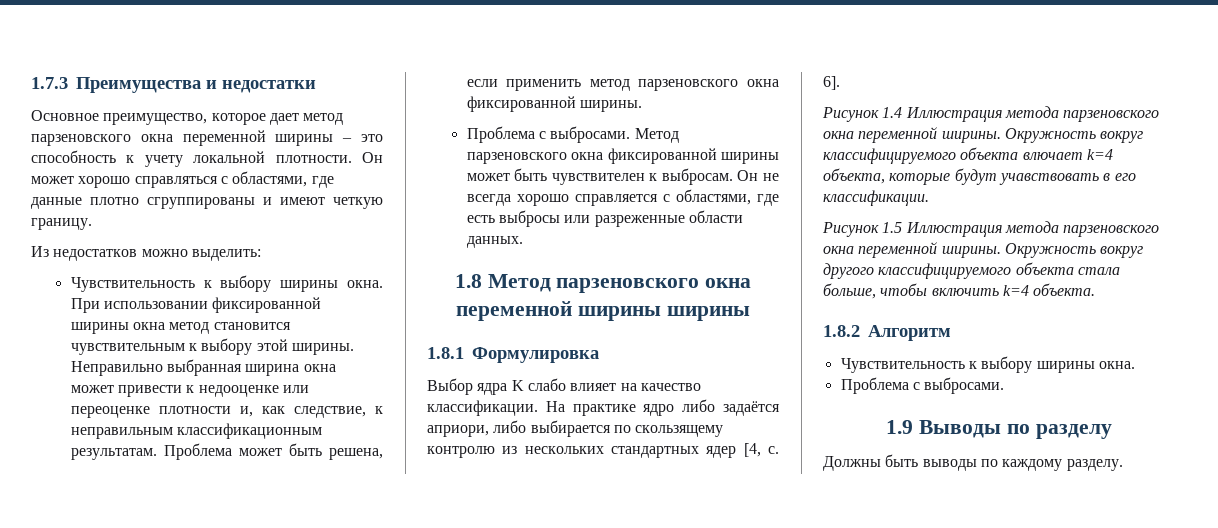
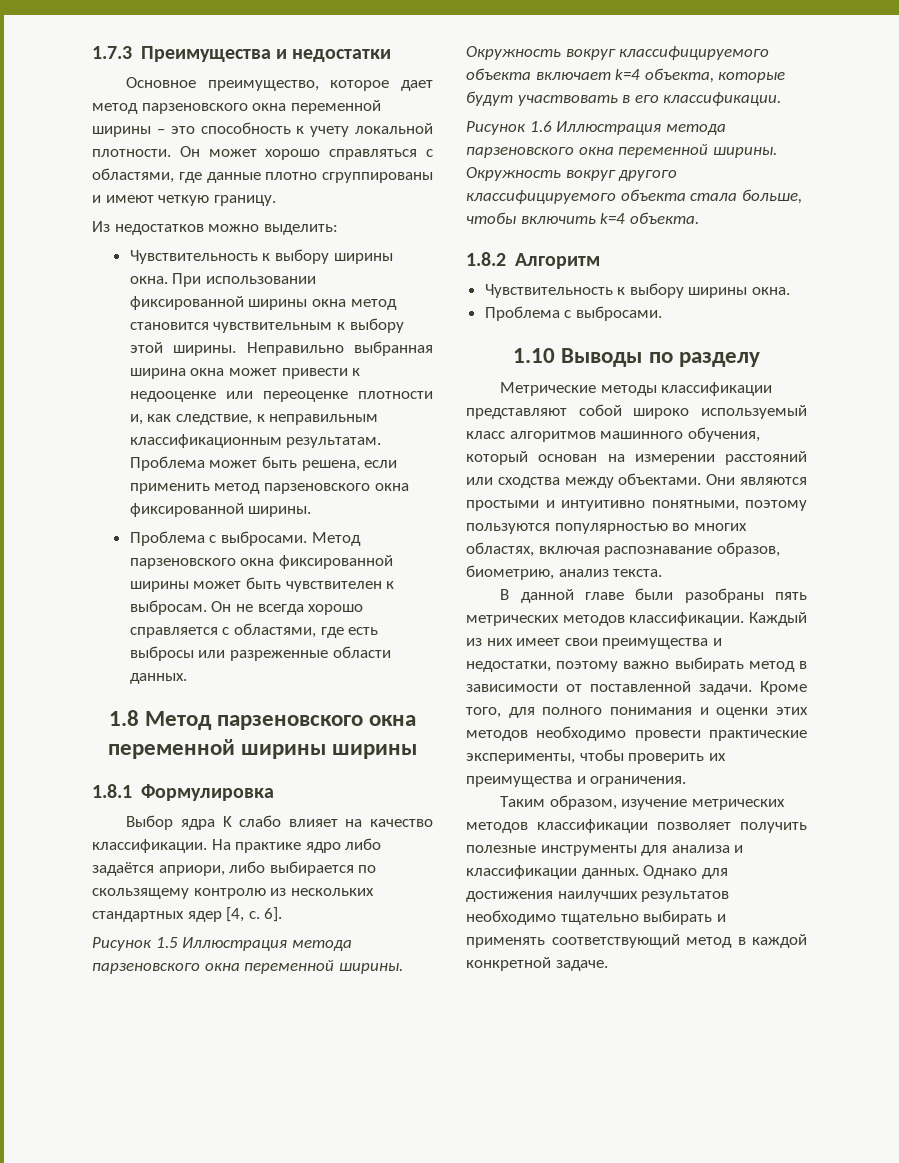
- Рисунок 1.4 Иллюстрация метода парзеновского окна переменной ширины.
+ Рисунок 1.5 Иллюстрация метода парзеновского окна переменной ширины.
- Окружность вокруг классифицируемого объекта влючает k=4 объекта, которые будут учавствовать в его классификации.
+ Окружность вокруг классифицируемого объекта включает k=4 объекта, которые будут участвовать в его классификации.
- Рисунок 1.5 Иллюстрация метода парзеновского окна переменной ширины.
+ Рисунок 1.6 Иллюстрация метода парзеновского окна переменной ширины.
- 1.9 Выводы по разделу
+ 1.10 Выводы по разделу
- Должны быть выводы по каждому разделу.
+ Метрические методы классификации представляют собой широко используемый класс алгоритмов машинного обучения, который основан на измерении расстояний или сходства между объектами. Они являются простыми и интуитивно понятными, поэтому пользуются популярностью во многих областях, включая распознавание образов, биометрию, анализ текста.
+ В данной главе были разобраны пять метрических методов классификации. Каждый из них имеет свои преимущества и недостатки, поэтому важно выбирать метод в зависимости от поставленной задачи. Кроме того, для полного понимания и оценки этих методов необходимо провести практические эксперименты, чтобы проверить их преимущества и ограничения.
+ Таким образом, изучение метрических методов классификации позволяет получить полезные инструменты для анализа и классификации данных. Однако для достижения наилучших результатов необходимо тщательно выбирать и применять соответствующий метод в каждой конкретной задаче.

